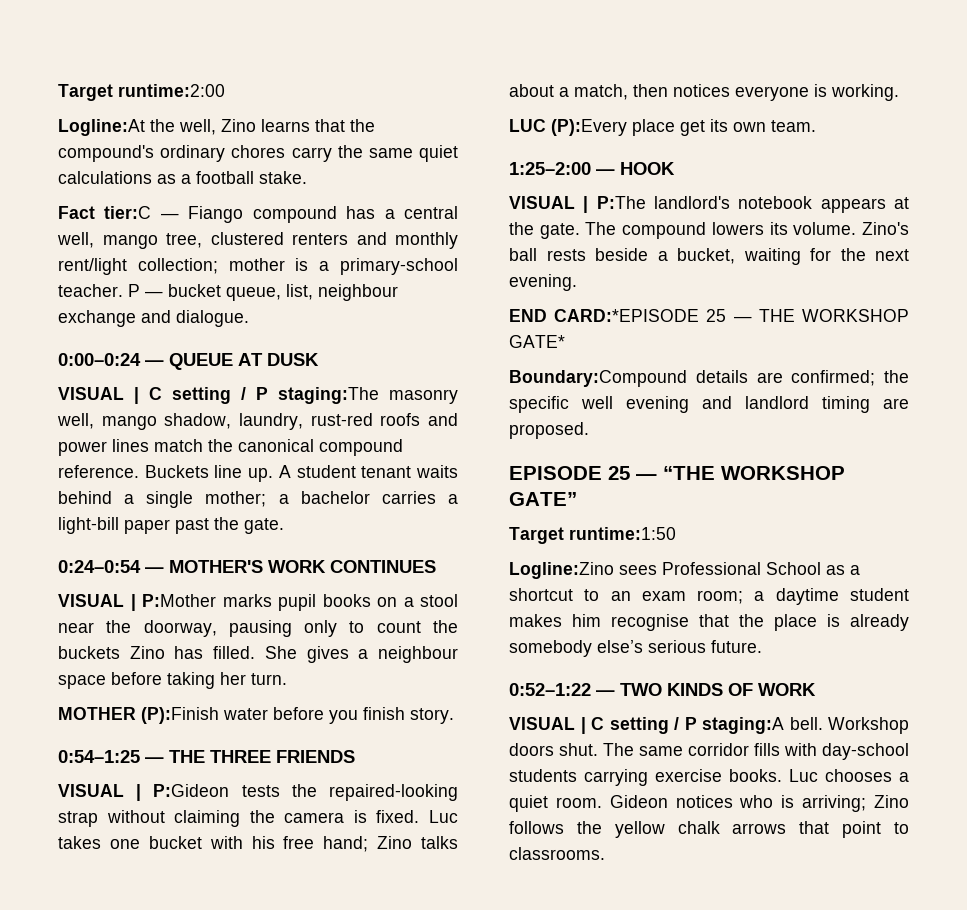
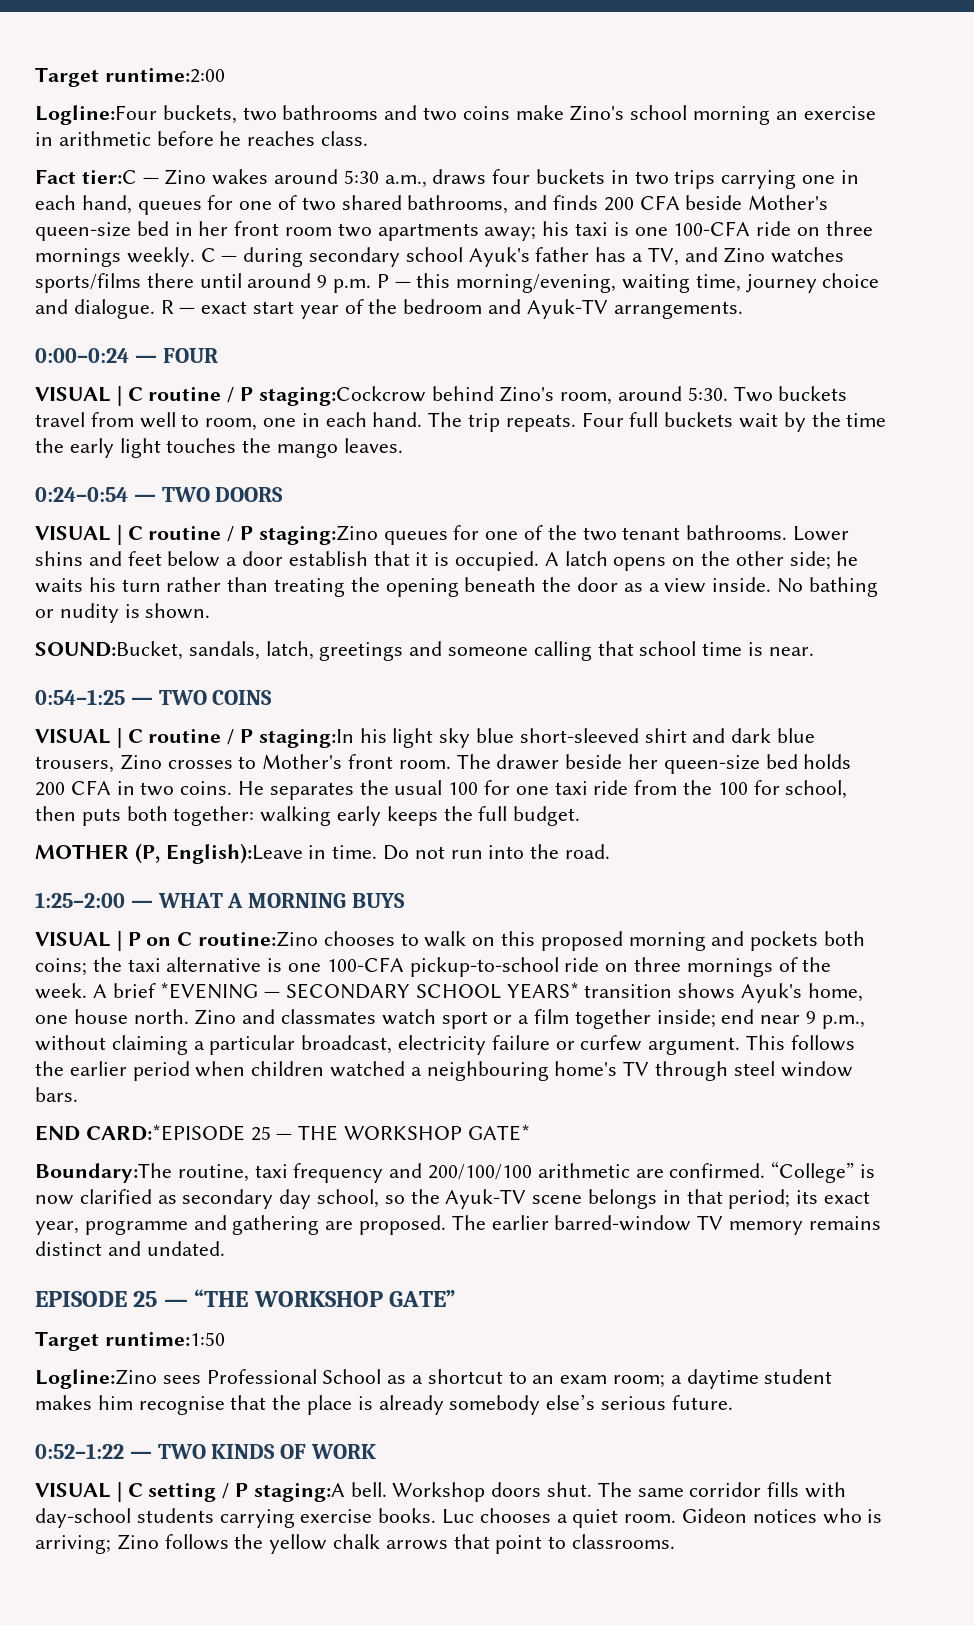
- Logline:At the well, Zino learns that the compound's ordinary chores carry the same quiet calculations as a football stake.
- Fact tier:C — Fiango compound has a central well, mango tree, clustered renters and monthly rent/light collection; mother is a primary-school teacher. P — bucket queue, list, neighbour exchange and dialogue.
+ Logline:Four buckets, two bathrooms and two coins make Zino's school morning an exercise in arithmetic before he reaches class.
+ Fact tier:C — Zino wakes around 5:30 a.m., draws four buckets in two trips carrying one in each hand, queues for one of two shared bathrooms, and finds 200 CFA beside Mother's queen-size bed in her front room two apartments away; his taxi is one 100-CFA ride on three mornings weekly. C — during secondary school Ayuk's father has a TV, and Zino watches sports/films there until around 9 p.m. P — this morning/evening, waiting time, journey choice and dialogue. R — exact start year of the bedroom and Ayuk-TV arrangements.
- 0:00–0:24 — QUEUE AT DUSK
- VISUAL | C setting / P staging:The masonry well, mango shadow, laundry, rust-red roofs and power lines match the canonical compound reference. Buckets line up. A student tenant waits behind a single mother; a bachelor carries a light-bill paper past the gate.
+ 0:00–0:24 — FOUR
+ VISUAL | C routine / P staging:Cockcrow behind Zino's room, around 5:30. Two buckets travel from well to room, one in each hand. The trip repeats. Four full buckets wait by the time the early light touches the mango leaves.
- 0:24–0:54 — MOTHER'S WORK CONTINUES
- VISUAL | P:Mother marks pupil books on a stool near the doorway, pausing only to count the buckets Zino has filled. She gives a neighbour space before taking her turn.
- MOTHER (P):Finish water before you finish story.
+ 0:24–0:54 — TWO DOORS
+ VISUAL | C routine / P staging:Zino queues for one of the two tenant bathrooms. Lower shins and feet below a door establish that it is occupied. A latch opens on the other side; he waits his turn rather than treating the opening beneath the door as a view inside. No bathing or nudity is shown.
+ SOUND:Bucket, sandals, latch, greetings and someone calling that school time is near.
- 0:54–1:25 — THE THREE FRIENDS
- VISUAL | P:Gideon tests the repaired-looking strap without claiming the camera is fixed. Luc takes one bucket with his free hand; Zino talks about a match, then notices everyone is working.
- LUC (P):Every place get its own team.
- 1:25–2:00 — HOOK
- VISUAL | P:The landlord's notebook appears at the gate. The compound lowers its volume. Zino's ball rests beside a bucket, waiting for the next evening.
+ 0:54–1:25 — TWO COINS
+ VISUAL | C routine / P staging:In his light sky blue short-sleeved shirt and dark blue trousers, Zino crosses to Mother's front room. The drawer beside her queen-size bed holds 200 CFA in two coins. He separates the usual 100 for one taxi ride from the 100 for school, then puts both together: walking early keeps the full budget.
+ MOTHER (P, English):Leave in time. Do not run into the road.
+ 1:25–2:00 — WHAT A MORNING BUYS
+ VISUAL | P on C routine:Zino chooses to walk on this proposed morning and pockets both coins; the taxi alternative is one 100-CFA pickup-to-school ride on three mornings of the week. A brief *EVENING — SECONDARY SCHOOL YEARS* transition shows Ayuk's home, one house north. Zino and classmates watch sport or a film together inside; end near 9 p.m., without claiming a particular broadcast, electricity failure or curfew argument. This follows the earlier period when children watched a neighbouring home's TV through steel window bars.
- Boundary:Compound details are confirmed; the specific well evening and landlord timing are proposed.
+ Boundary:The routine, taxi frequency and 200/100/100 arithmetic are confirmed. “College” is now clarified as secondary day school, so the Ayuk-TV scene belongs in that period; its exact year, programme and gathering are proposed. The earlier barred-window TV memory remains distinct and undated.

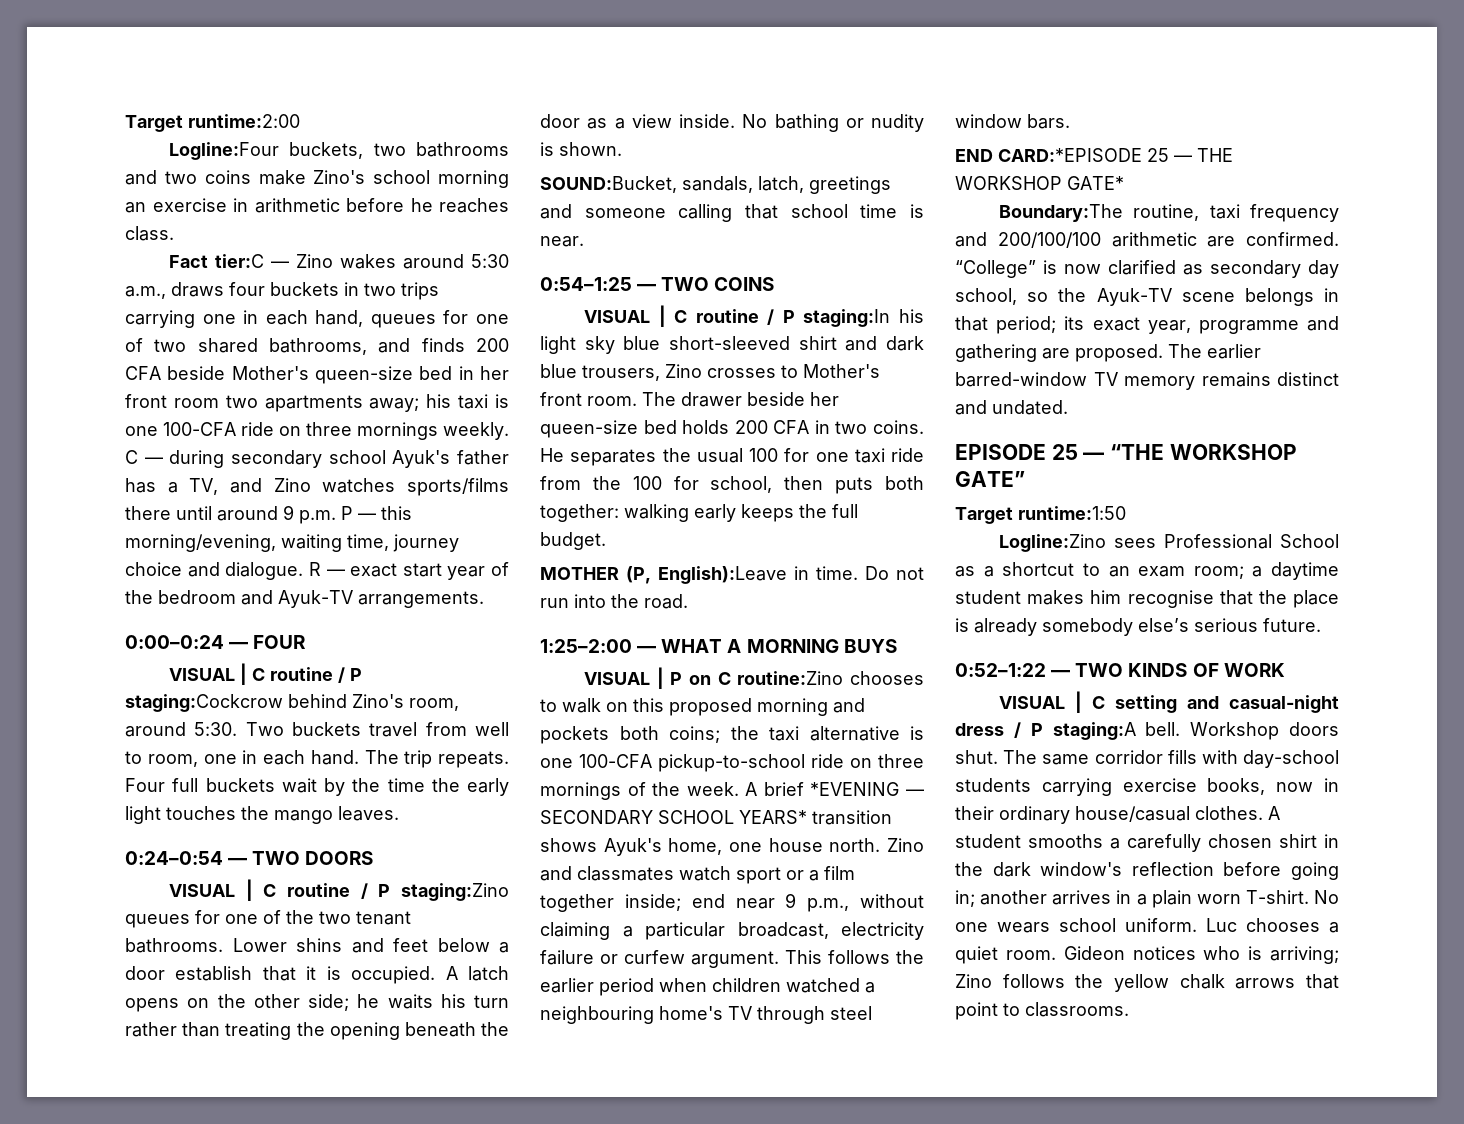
- VISUAL | C setting / P staging:A bell.
+ VISUAL | C setting and casual-night dress / P staging:A bell.
- The same corridor fills with day-school students carrying exercise books.
+ The same corridor fills with day-school students carrying exercise books, now in their ordinary house/casual clothes. A student smooths a carefully chosen shirt in the dark window's reflection before going in; another arrives in a plain worn T-shirt. No one wears school uniform.

